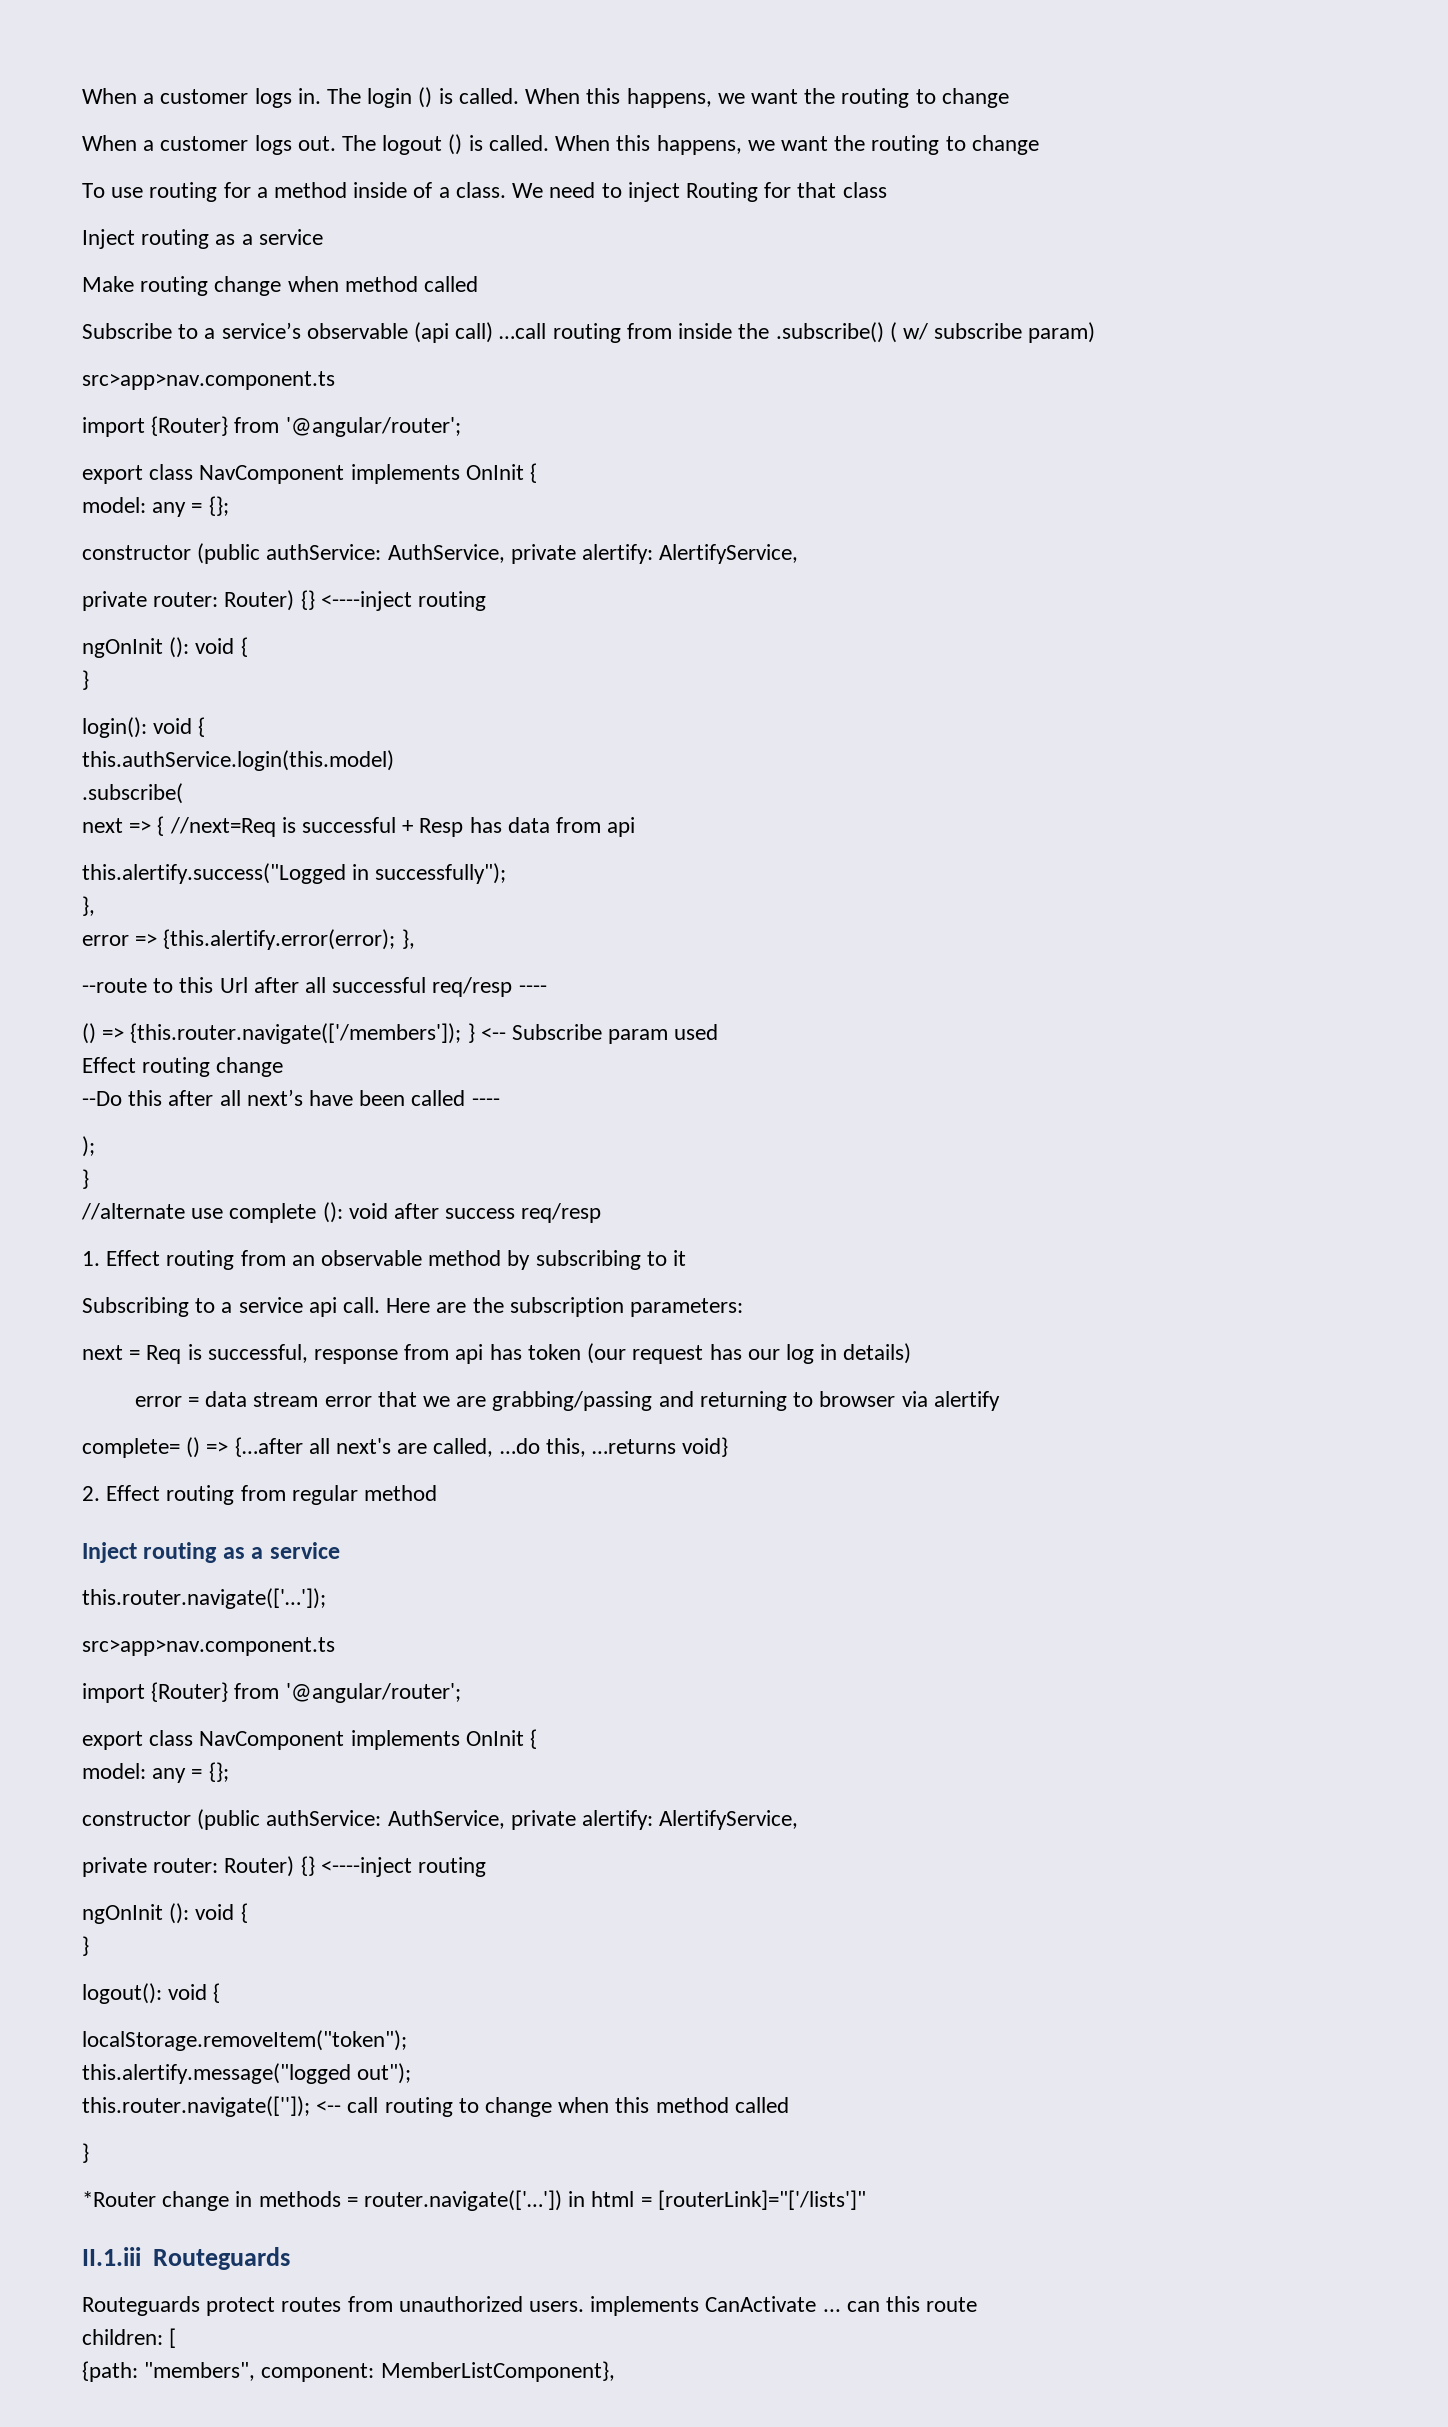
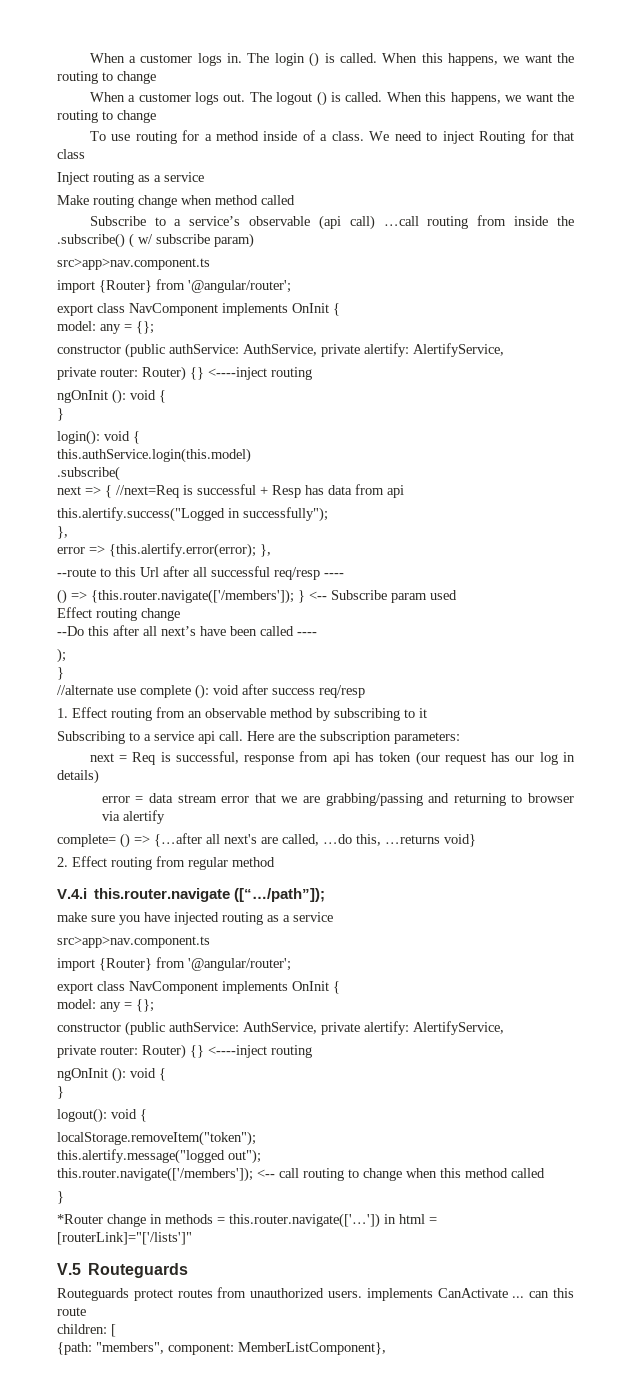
  2. Effect routing from regular method
- Inject routing as a service
- this.router.navigate(['…']);
+ V.4.i this.router.navigate ([“…/path”]);
+ make sure you have injected routing as a service
- this.router.navigate(['']); <-- call routing to change when this method called
+ this.router.navigate(['/members']); <-- call routing to change when this method called
- *Router change in methods = router.navigate(['…']) in html = [routerLink]="['/lists']"
+ *Router change in methods = this.router.navigate(['…']) in html = [routerLink]="['/lists']"
- II.1.iii Routeguards
+ V.5 Routeguards

